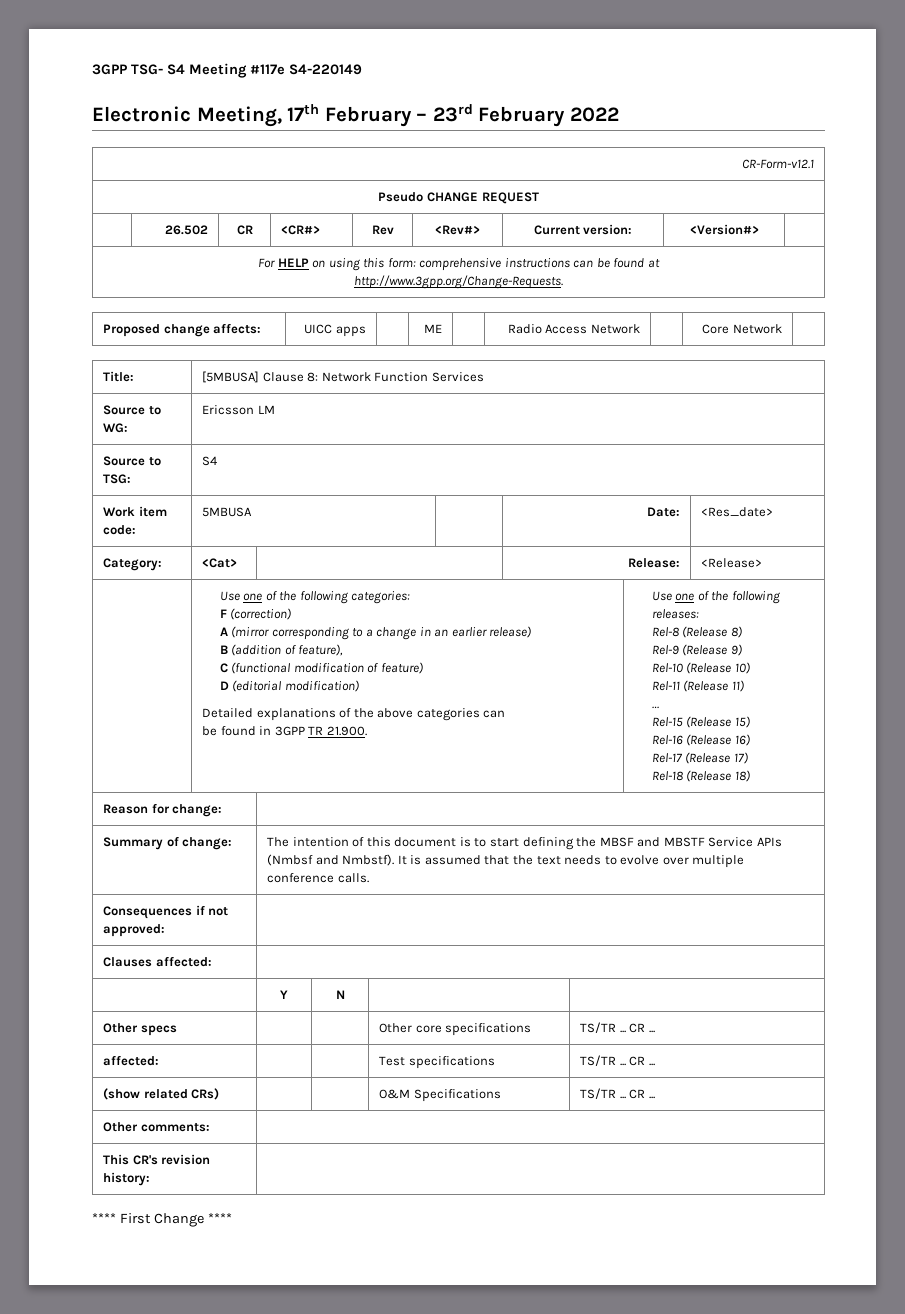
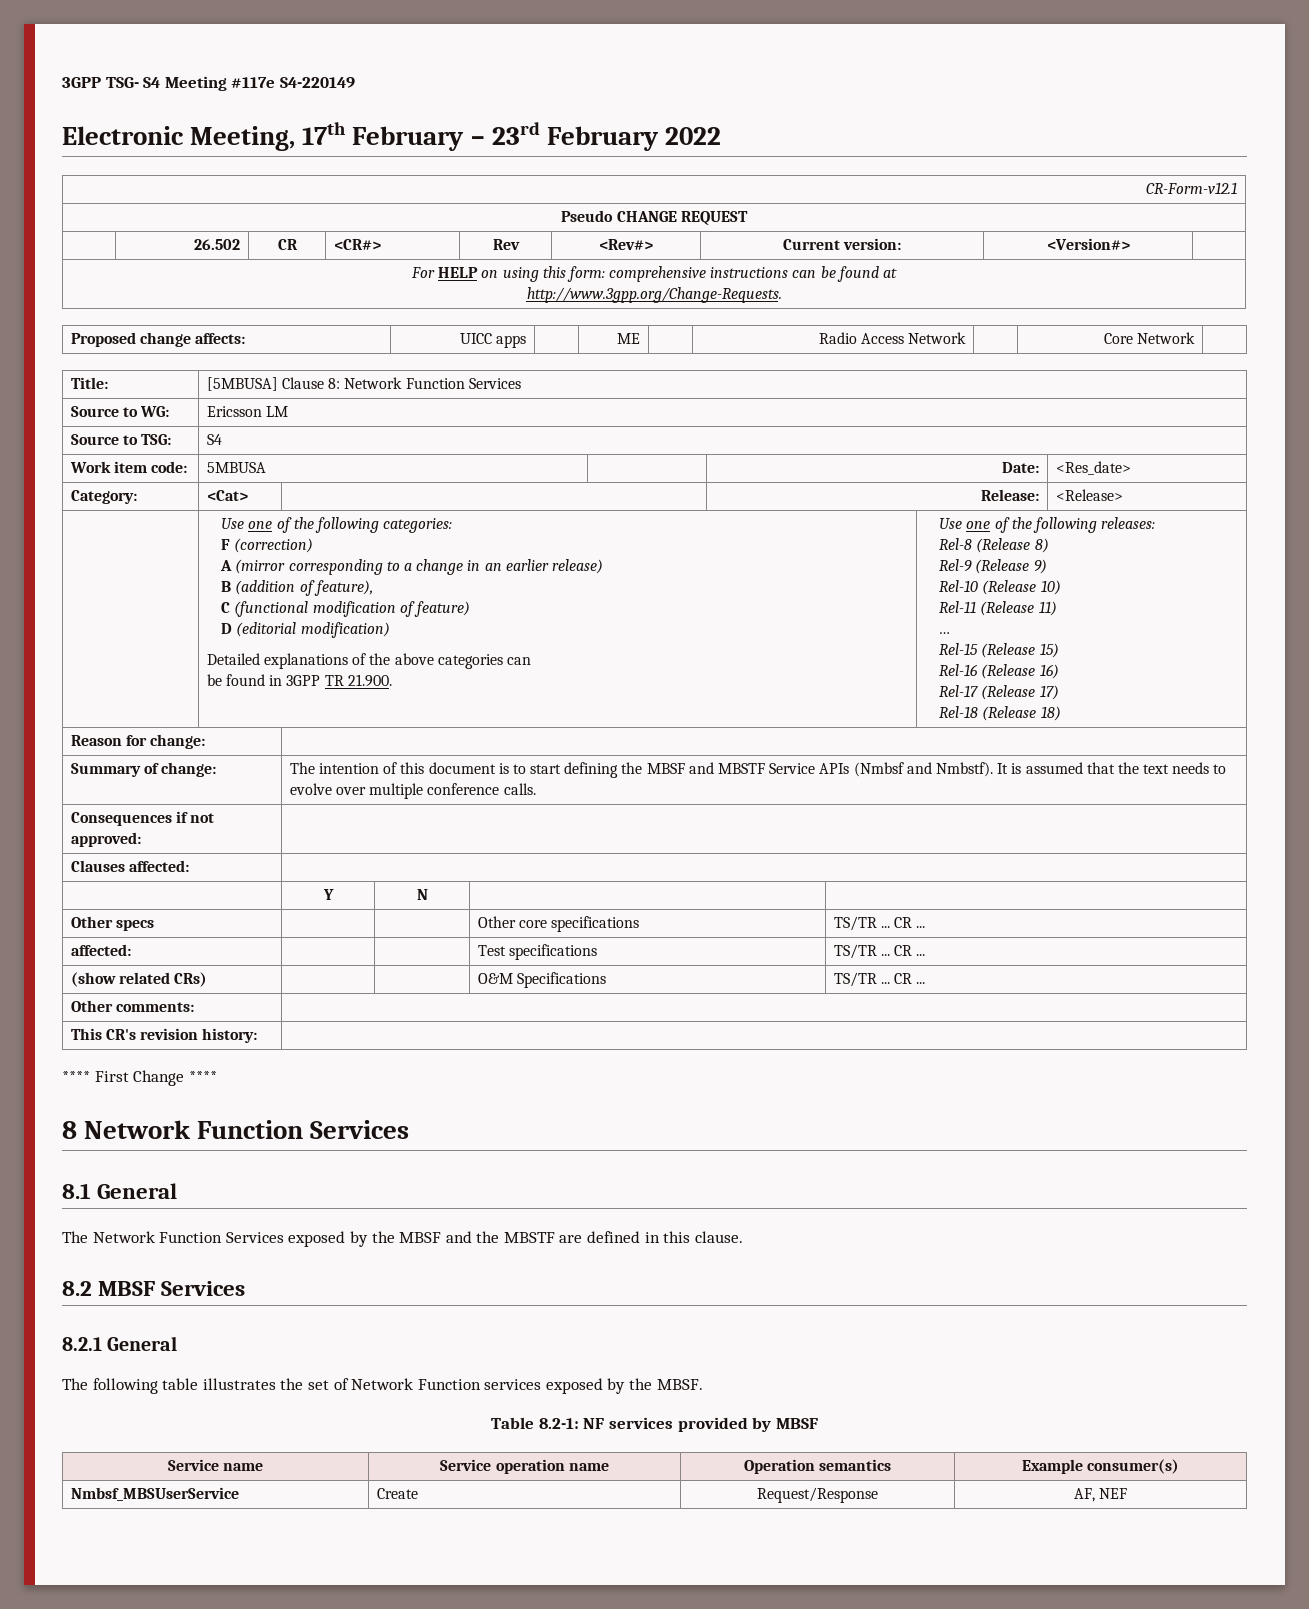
+ 8 Network Function Services
+ 8.1 General
+ The Network Function Services exposed by the MBSF and the MBSTF are defined in this clause.
+ 8.2 MBSF Services
+ 8.2.1 General
+ The following table illustrates the set of Network Function services exposed by the MBSF.
+ Table 8.2-1: NF services provided by MBSF
+ Service name | Service operation name | Operation semantics | Example consumer(s)
+ Nmbsf_MBSUserService | Create | Request/Response | AF, NEF

